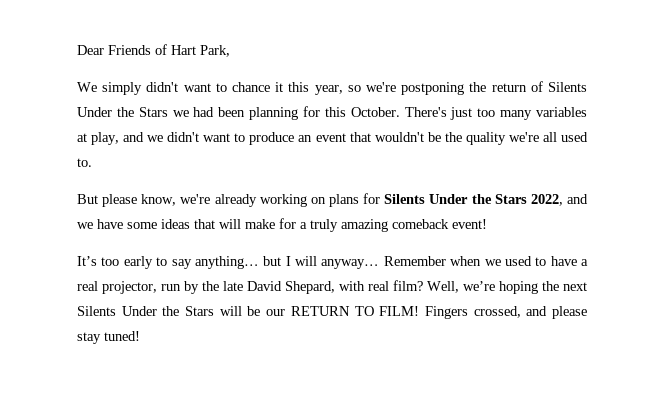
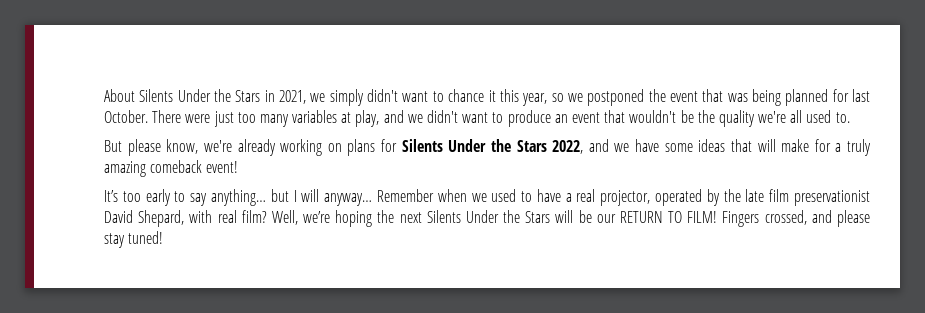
- Dear Friends of Hart Park,
- We simply didn't want to chance it this year, so we're postponing the return of Silents Under the Stars we had been planning for this October. There's just too many variables at play, and we didn't want to produce an event that wouldn't be the quality we're all used to.
+ About Silents Under the Stars in 2021, we simply didn't want to chance it this year, so we postponed the event that was being planned for last October. There were just too many variables at play, and we didn't want to produce an event that wouldn't be the quality we're all used to.
- Remember when we used to have a real projector, run by the late David Shepard, with real film?
+ Remember when we used to have a real projector, operated by the late film preservationist David Shepard, with real film?

